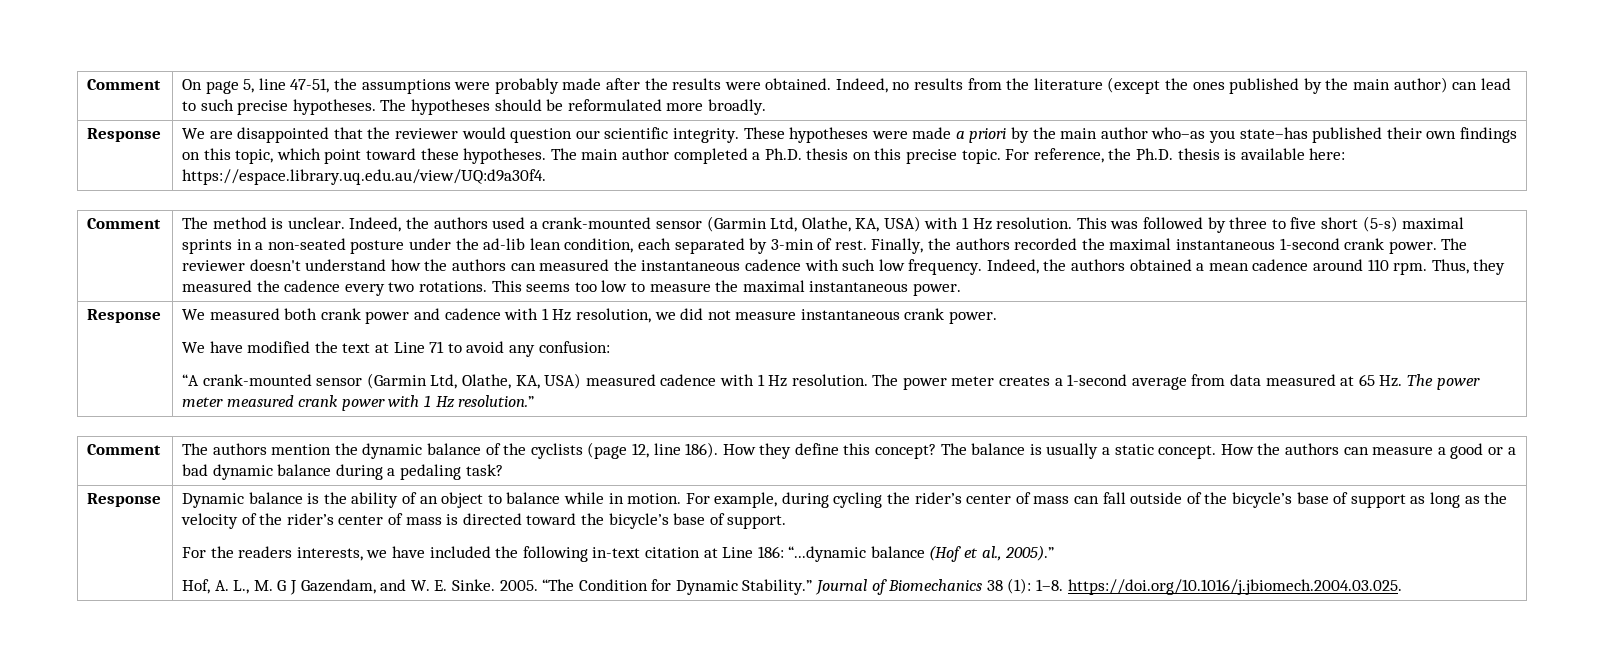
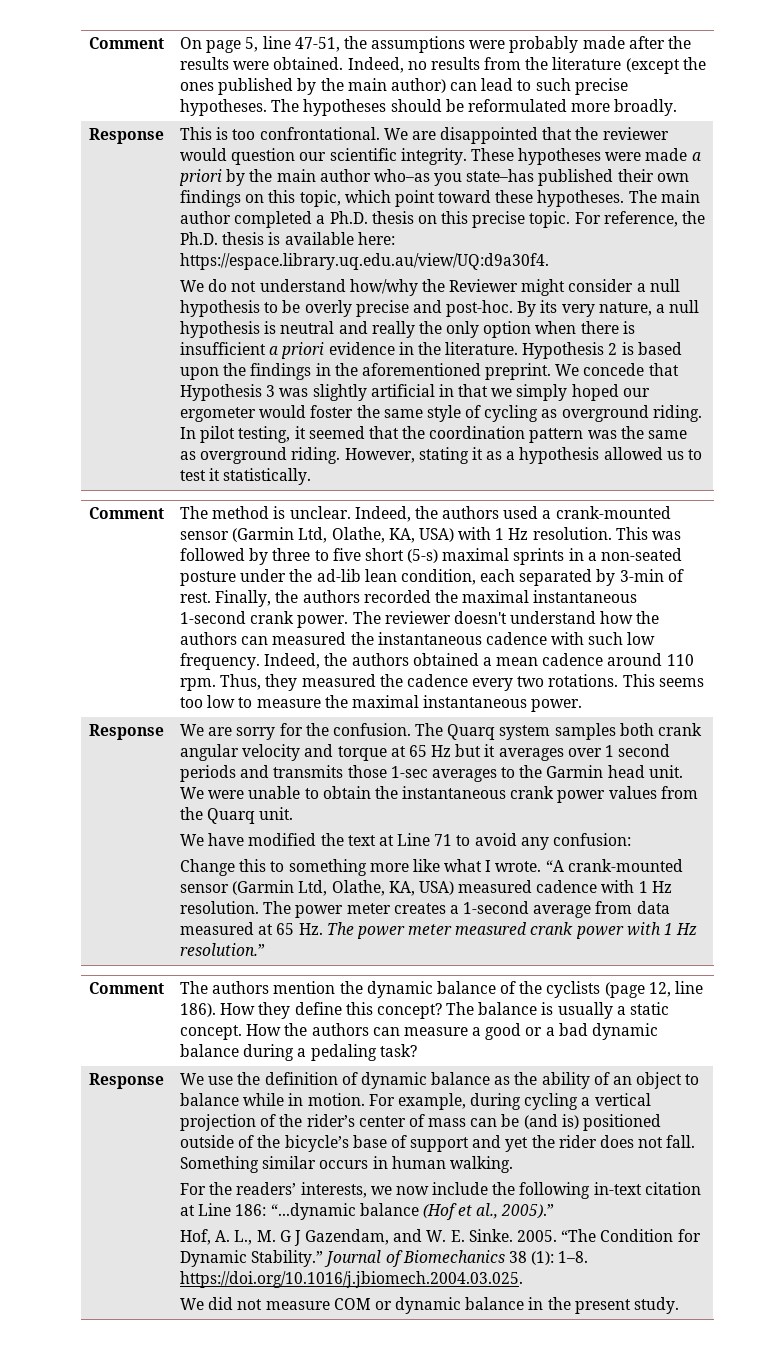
+ This is too confrontational.
+ We do not understand how/why the Reviewer might consider a null hypothesis to be overly precise and post-hoc. By its very nature, a null hypothesis is neutral and really the only option when there is insufficient a priori evidence in the literature. Hypothesis 2 is based upon the findings in the aforementioned preprint. We concede that Hypothesis 3 was slightly artificial in that we simply hoped our ergometer would foster the same style of cycling as overground riding. In pilot testing, it seemed that the coordination pattern was the same as overground riding. However, stating it as a hypothesis allowed us to test it statistically.
- We measured both crank power and cadence with 1 Hz resolution, we did not measure instantaneous crank power.
+ We are sorry for the confusion. The Quarq system samples both crank angular velocity and torque at 65 Hz but it averages over 1 second periods and transmits those 1-sec averages to the Garmin head unit. We were unable to obtain the instantaneous crank power values from the Quarq unit.
+ Change this to something more like what I wrote.
- Dynamic balance is the ability of an object to balance while in motion.
+ We use the definition of dynamic balance as the ability of an object to balance while in motion.
- For example, during cycling the rider’s center of mass can fall outside of the bicycle’s base of support as long as the velocity of the rider’s center of mass is directed toward the bicycle’s base of support.
+ For example, during cycling a vertical projection of the rider’s center of mass can be (and is) positioned outside of the bicycle’s base of support and yet the rider does not fall. Something similar occurs in human walking.
- For the readers interests, we have included the following in-text citation at Line 186: “...dynamic balance (Hof et al., 2005).”
+ For the readers’ interests, we now include the following in-text citation at Line 186: “...dynamic balance (Hof et al., 2005).”
+ We did not measure COM or dynamic balance in the present study.

